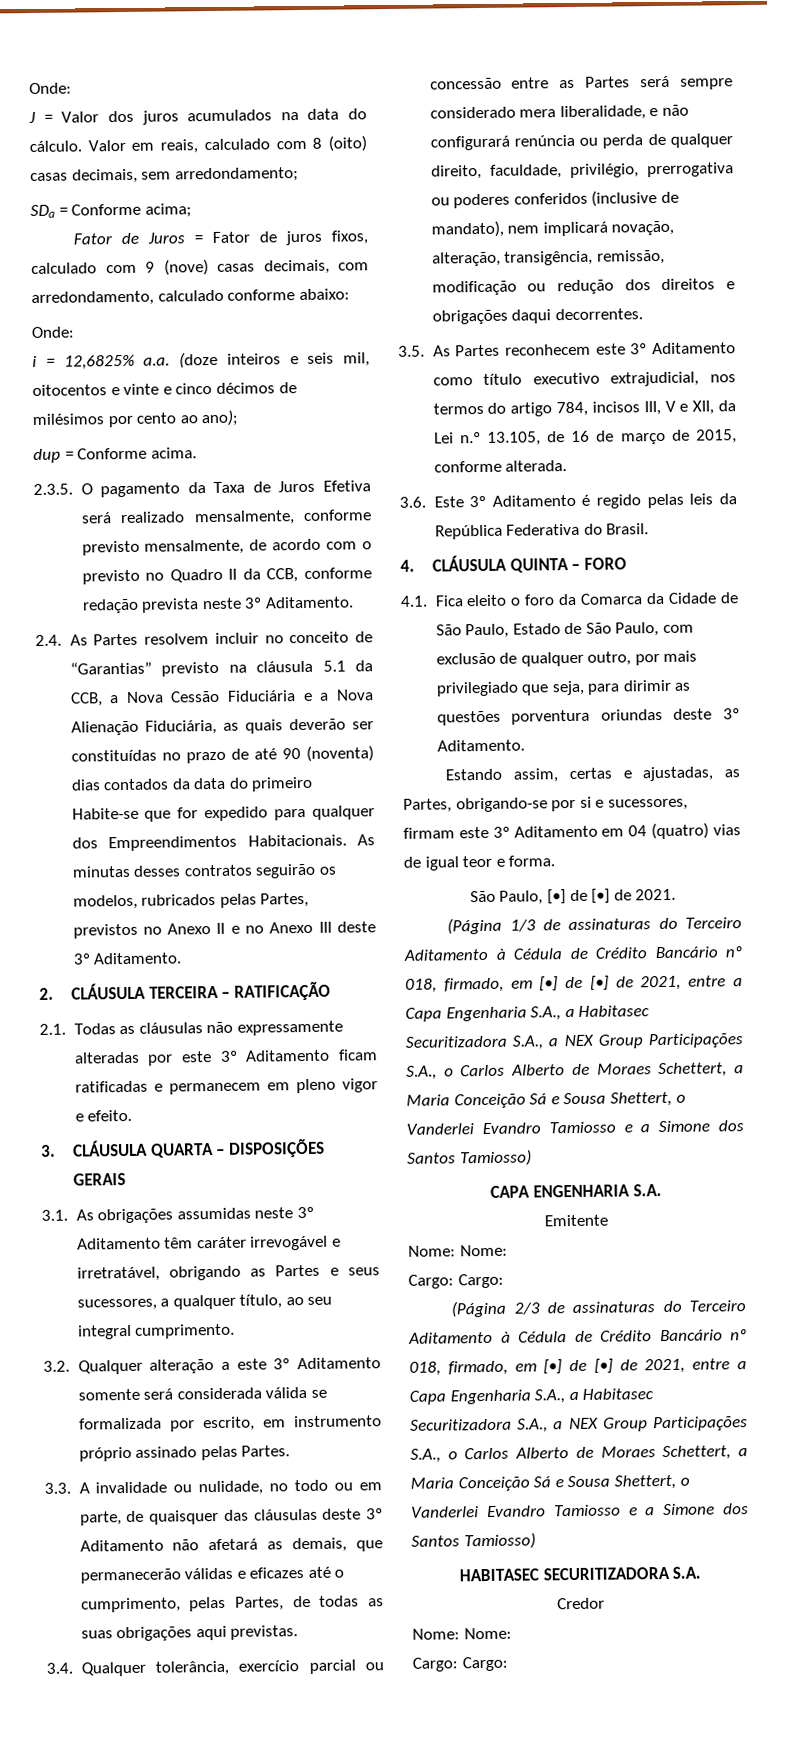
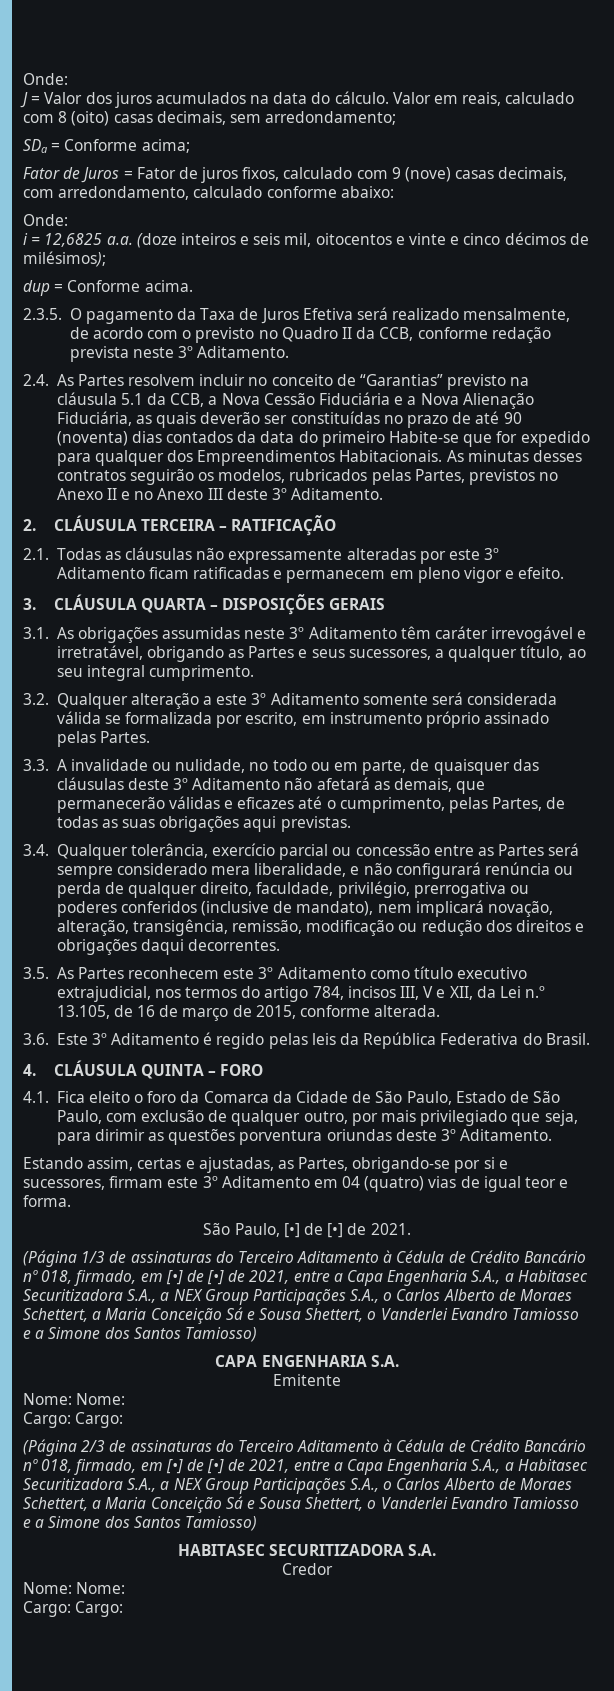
- i = 12,6825% a.a. (doze inteiros e seis mil, oitocentos e vinte e cinco décimos de milésimos por cento ao ano);
+ i = 12,6825 a.a. (doze inteiros e seis mil, oitocentos e vinte e cinco décimos de milésimos);
- 2.3.5. O pagamento da Taxa de Juros Efetiva será realizado mensalmente, conforme previsto mensalmente, de acordo com o previsto no Quadro II da CCB, conforme redação prevista neste 3º Aditamento.
+ 2.3.5. O pagamento da Taxa de Juros Efetiva será realizado mensalmente, de acordo com o previsto no Quadro II da CCB, conforme redação prevista neste 3º Aditamento.

